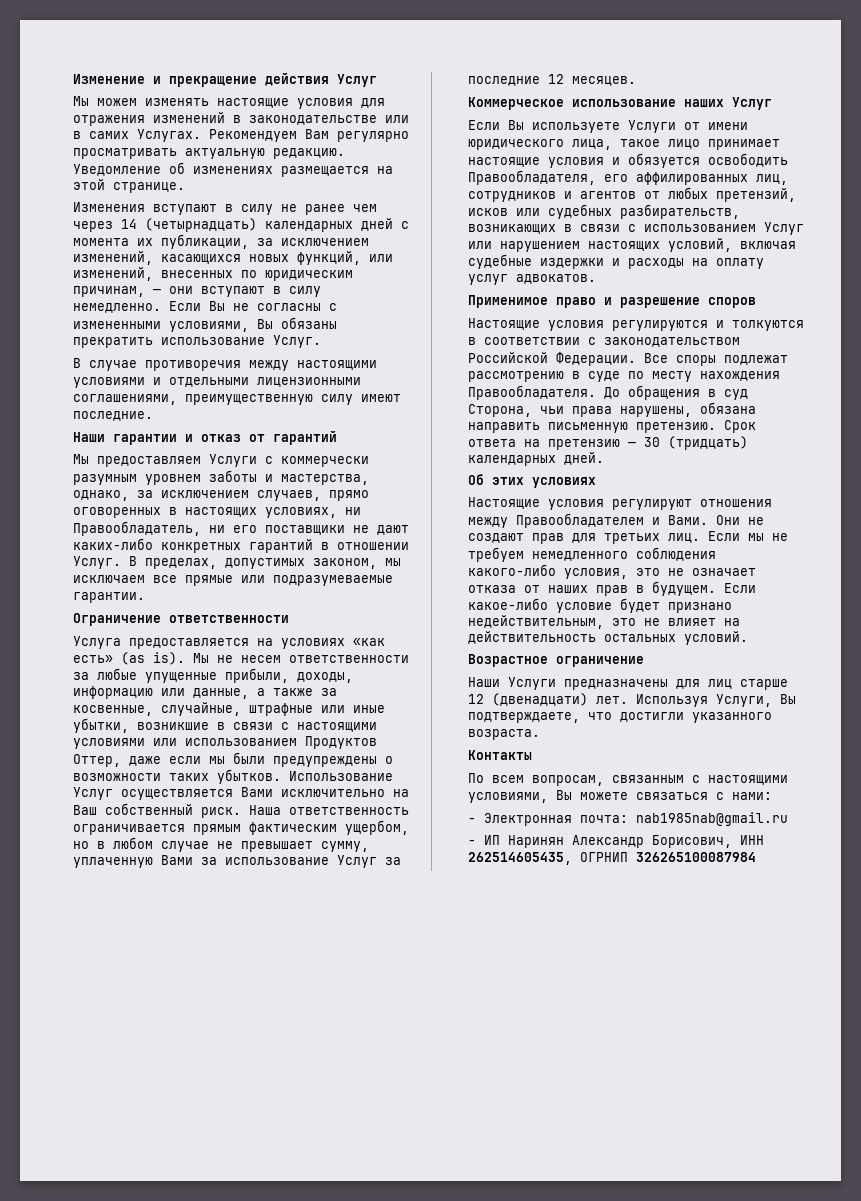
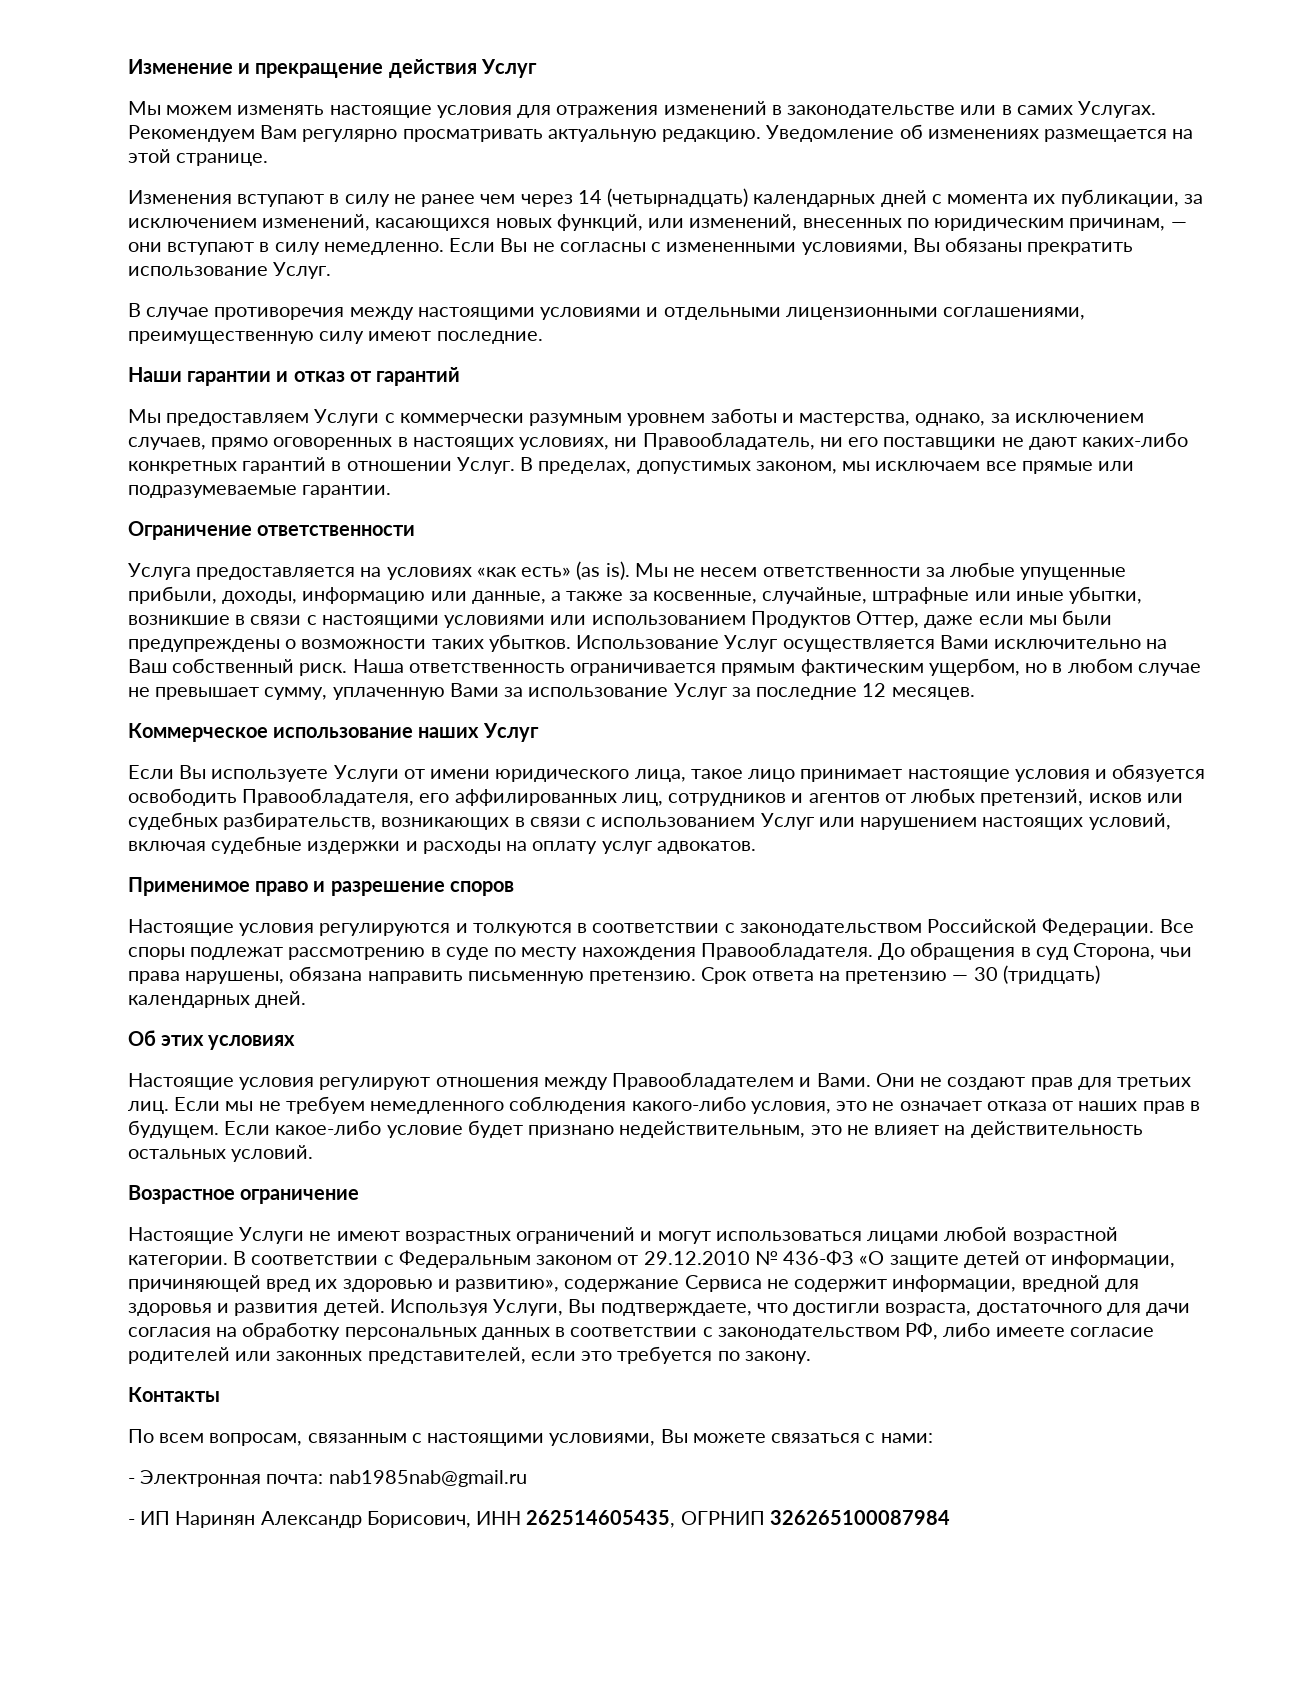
- Наши Услуги предназначены для лиц старше 12 (двенадцати) лет.
+ Настоящие Услуги не имеют возрастных ограничений и могут использоваться лицами любой возрастной категории. В соответствии с Федеральным законом от 29.12.2010 № 436-ФЗ «О защите детей от информации, причиняющей вред их здоровью и развитию», содержание Сервиса не содержит информации, вредной для здоровья и развития детей.
- Используя Услуги, Вы подтверждаете, что достигли указанного возраста.
+ Используя Услуги, Вы подтверждаете, что достигли возраста, достаточного для дачи согласия на обработку персональных данных в соответствии с законодательством РФ, либо имеете согласие родителей или законных представителей, если это требуется по закону.

